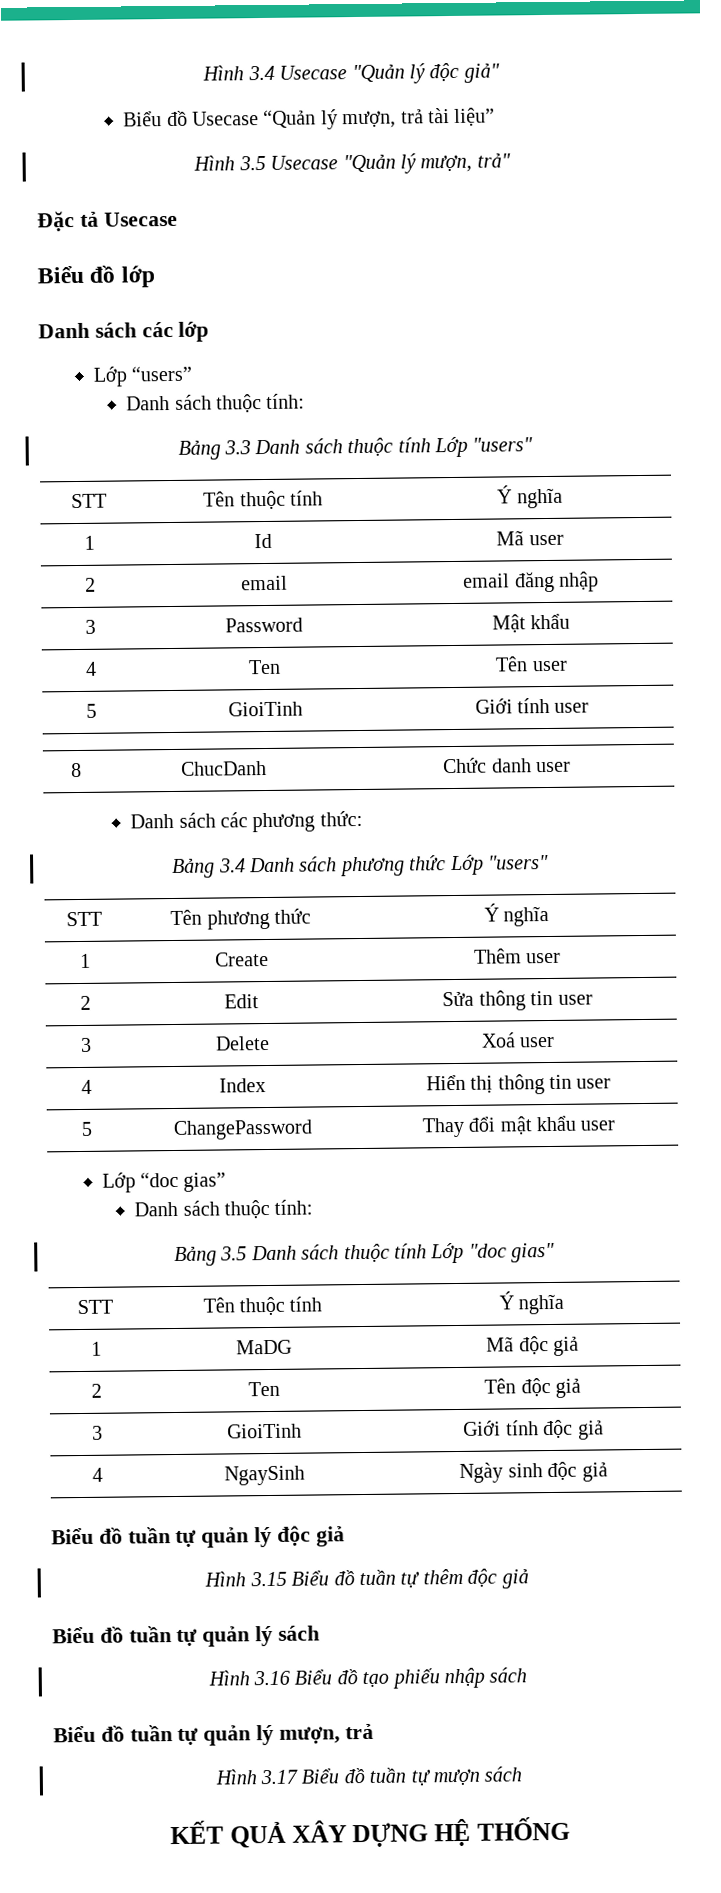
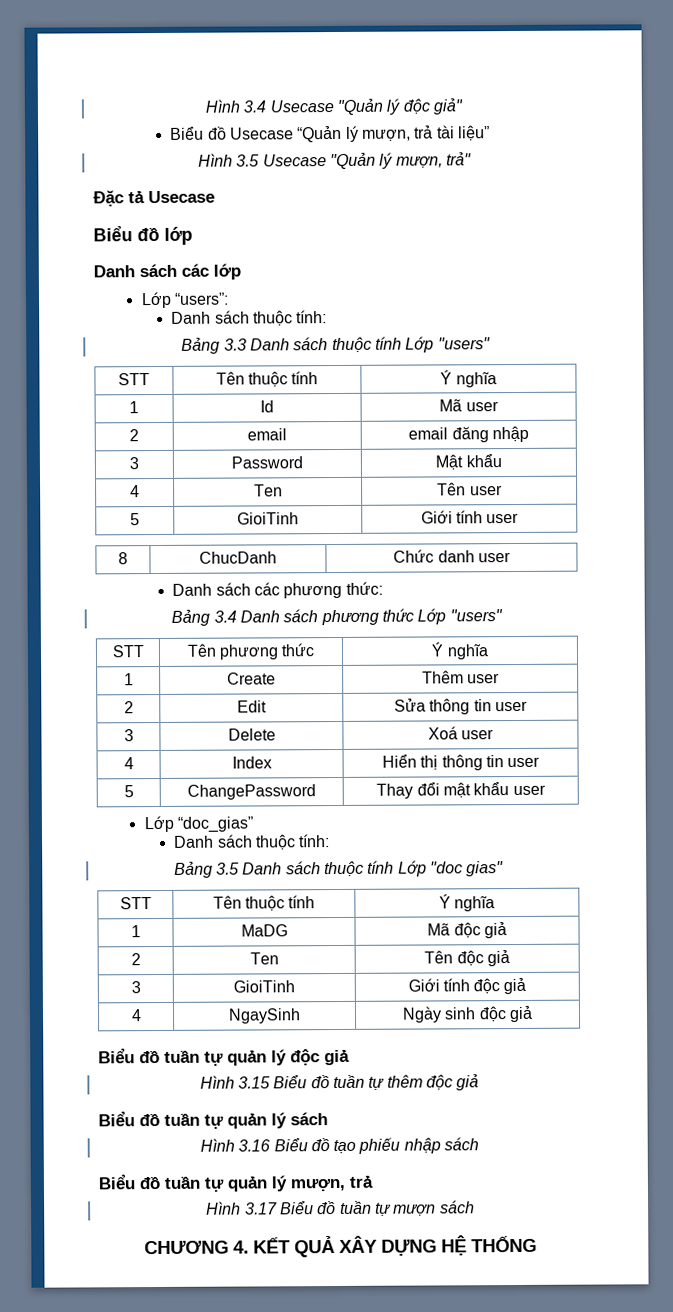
  Danh sách các lớp
- Lớp “users”
+ Lớp “users”:
  5 | ChangePassword | Thay đổi mật khẩu user
- Lớp “doc gias”
+ Lớp “doc_gias”
- KẾT QUẢ XÂY DỰNG HỆ THỐNG
+ CHƯƠNG 4. KẾT QUẢ XÂY DỰNG HỆ THỐNG

